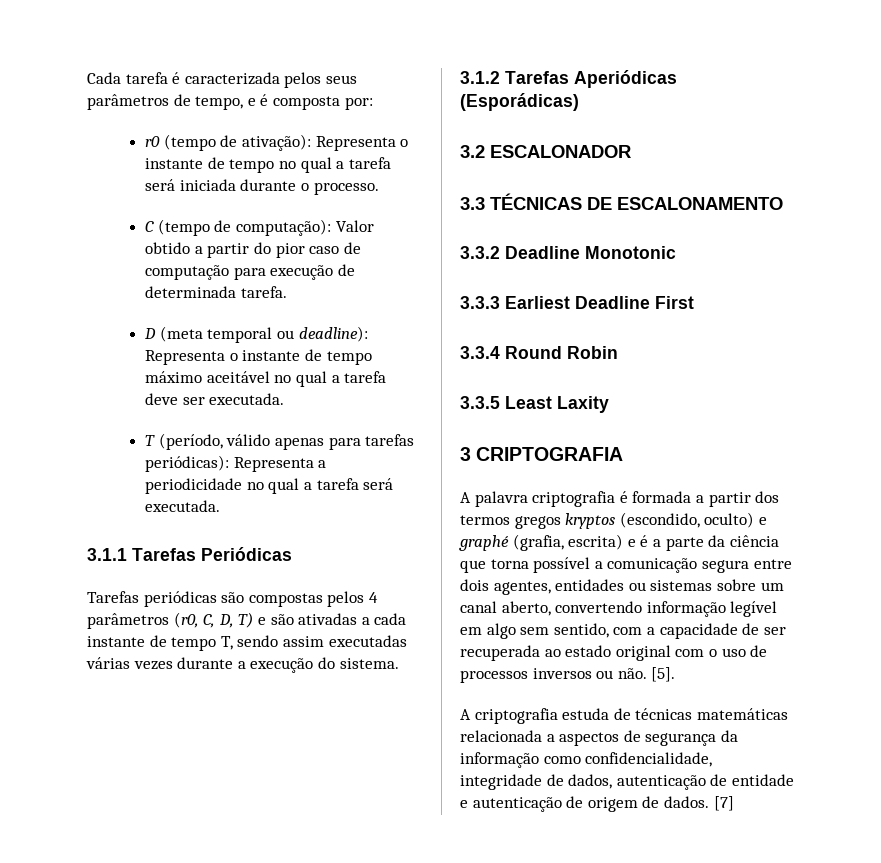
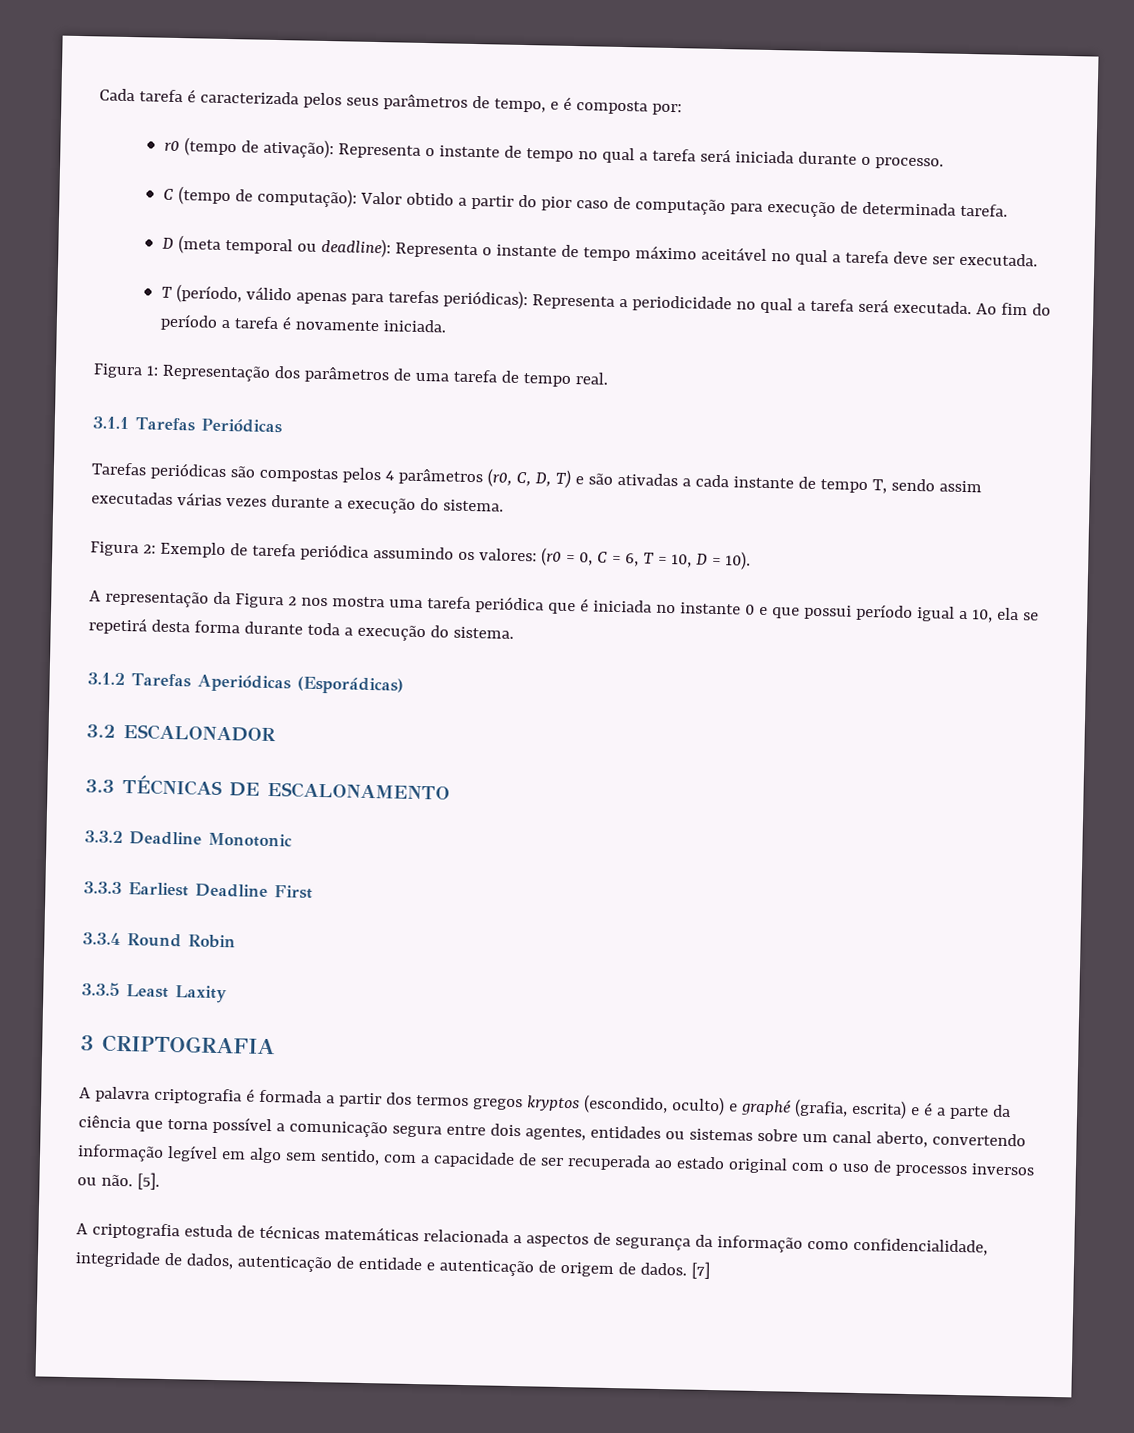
+ Ao fim do período a tarefa é novamente iniciada.
+ Figura 1: Representação dos parâmetros de uma tarefa de tempo real.
+ Figura 2: Exemplo de tarefa periódica assumindo os valores: (r0 = 0, C = 6, T = 10, D = 10).
+ A representação da Figura 2 nos mostra uma tarefa periódica que é iniciada no instante 0 e que possui período igual a 10, ela se repetirá desta forma durante toda a execução do sistema.

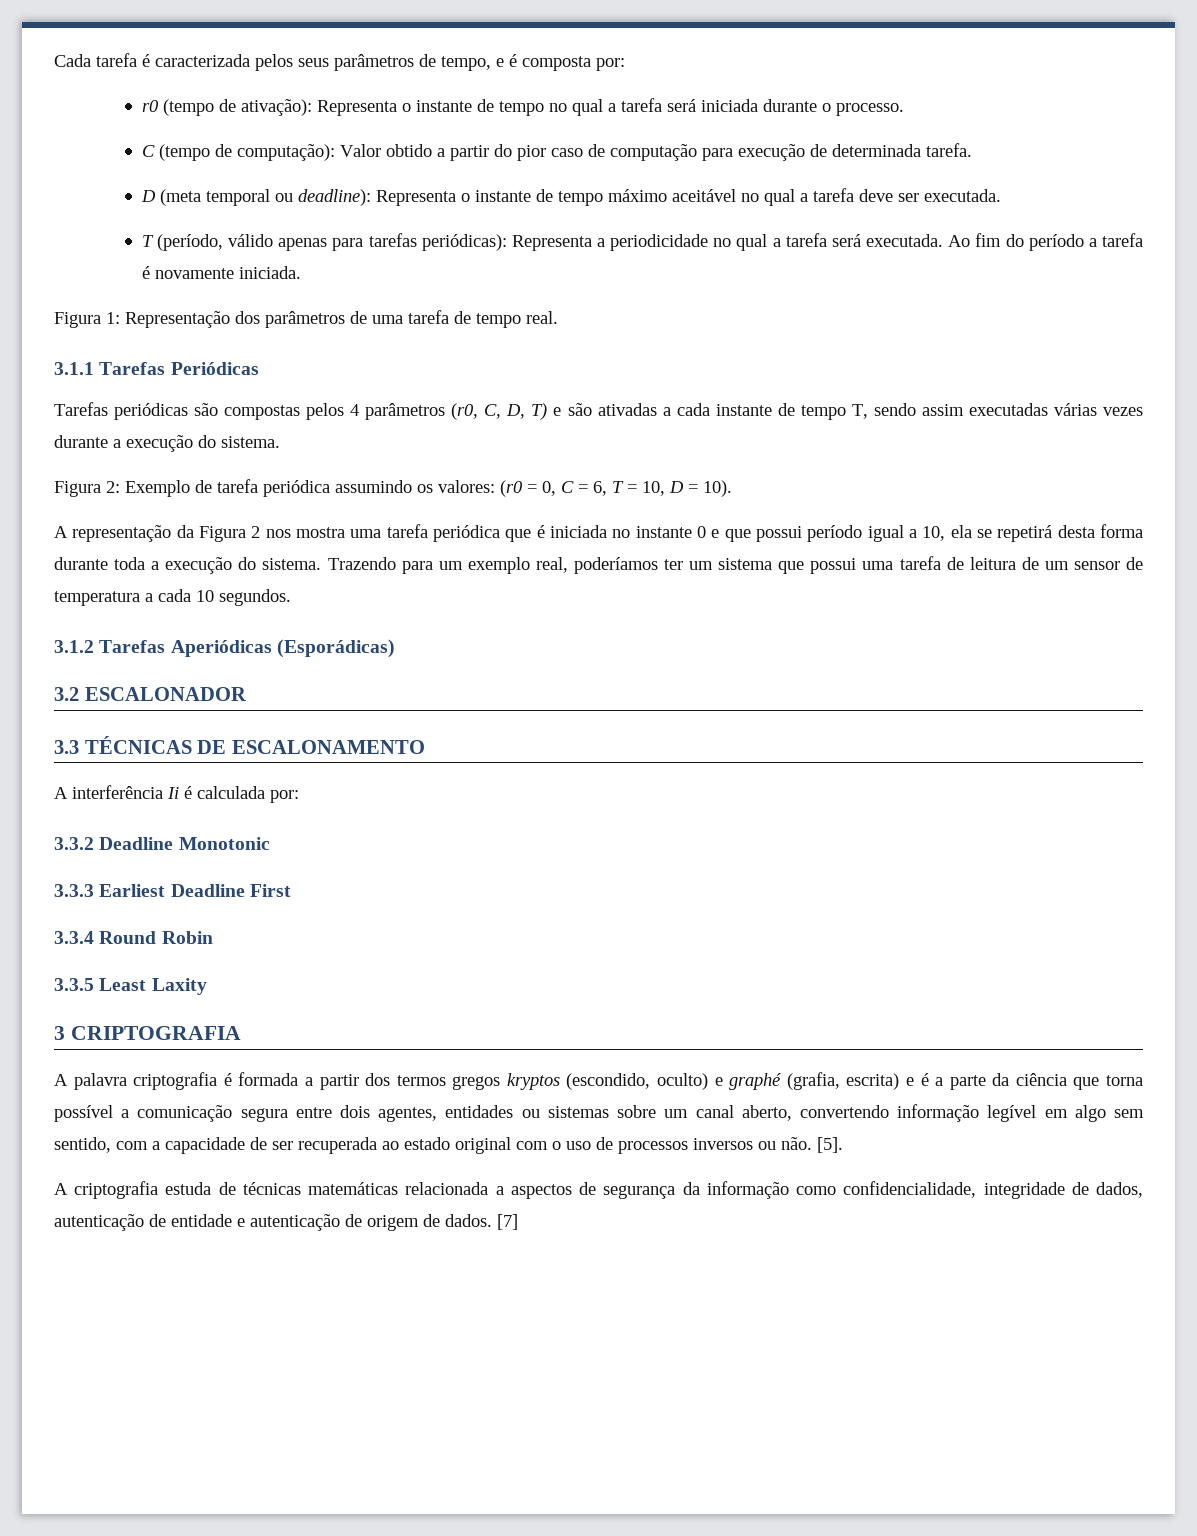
+ Trazendo para um exemplo real, poderíamos ter um sistema que possui uma tarefa de leitura de um sensor de temperatura a cada 10 segundos.
+ A interferência Ii é calculada por:

